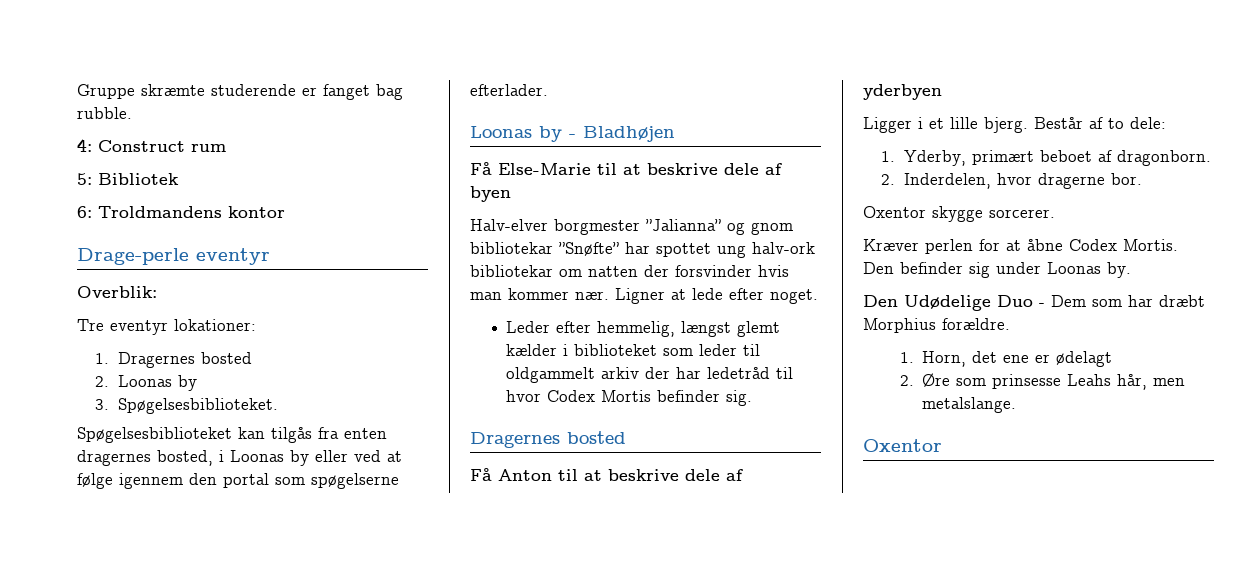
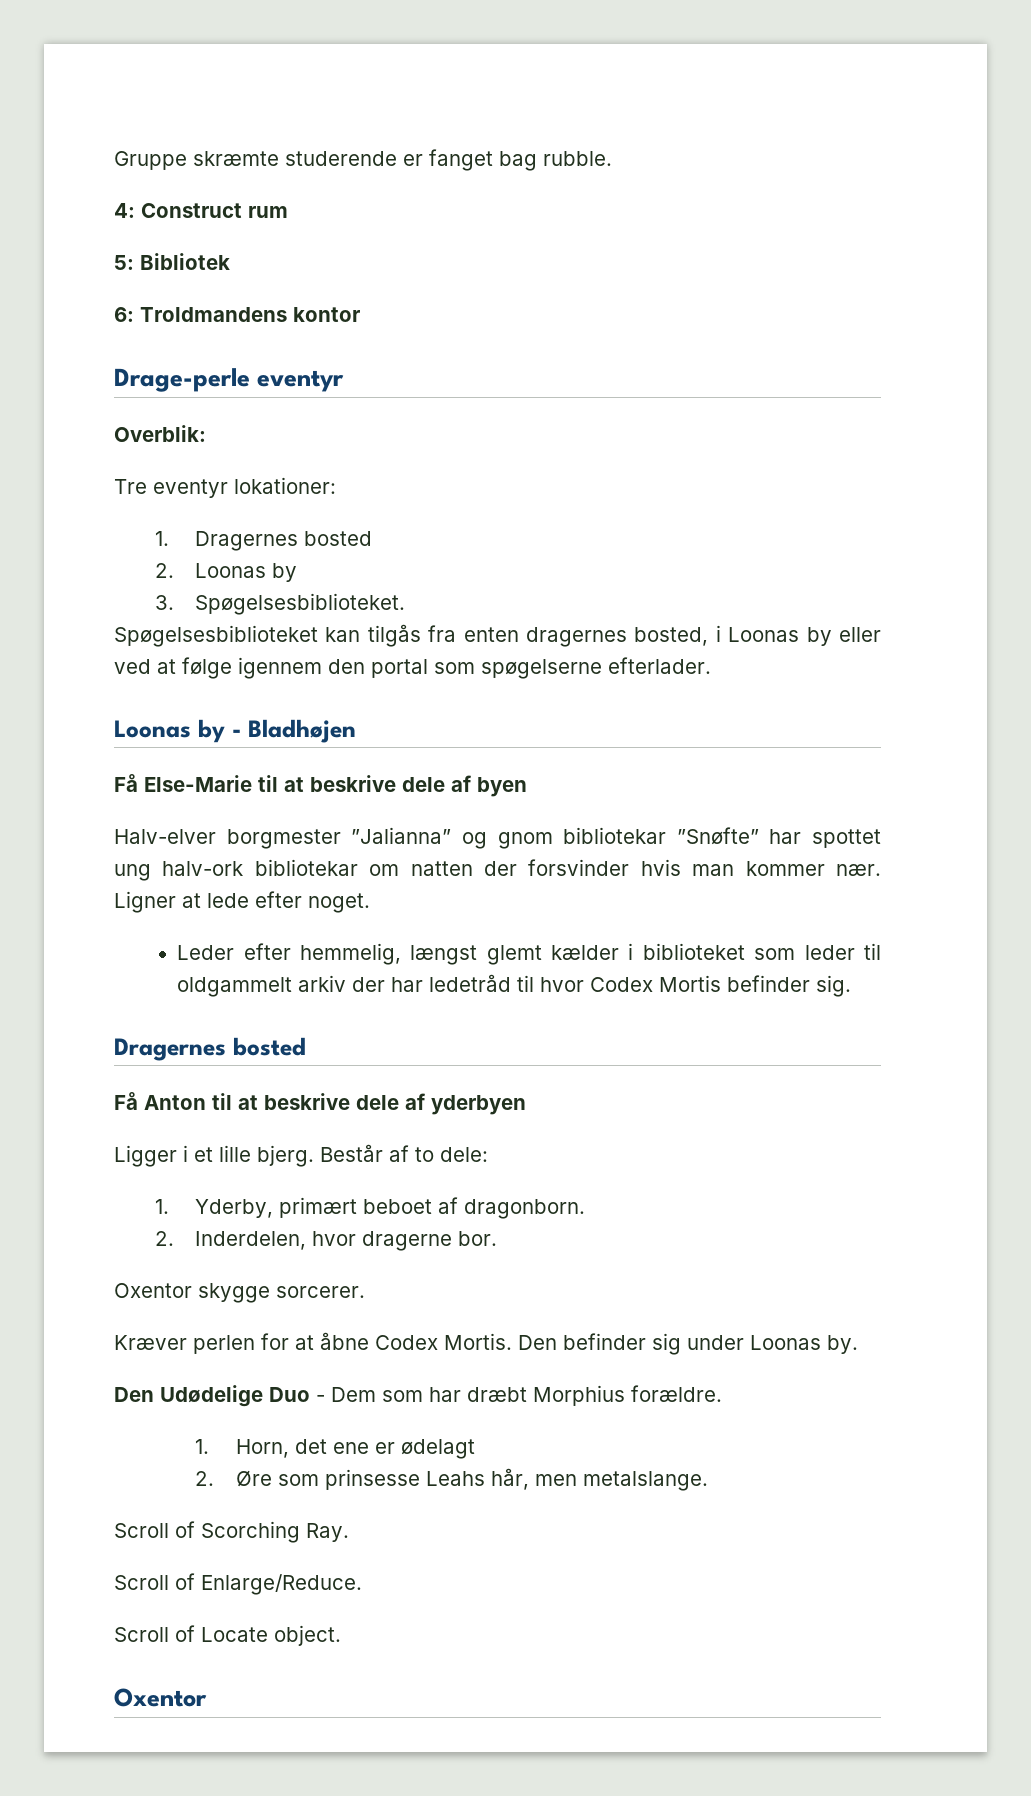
+ Scroll of Scorching Ray.
+ Scroll of Enlarge/Reduce.
+ Scroll of Locate object.

